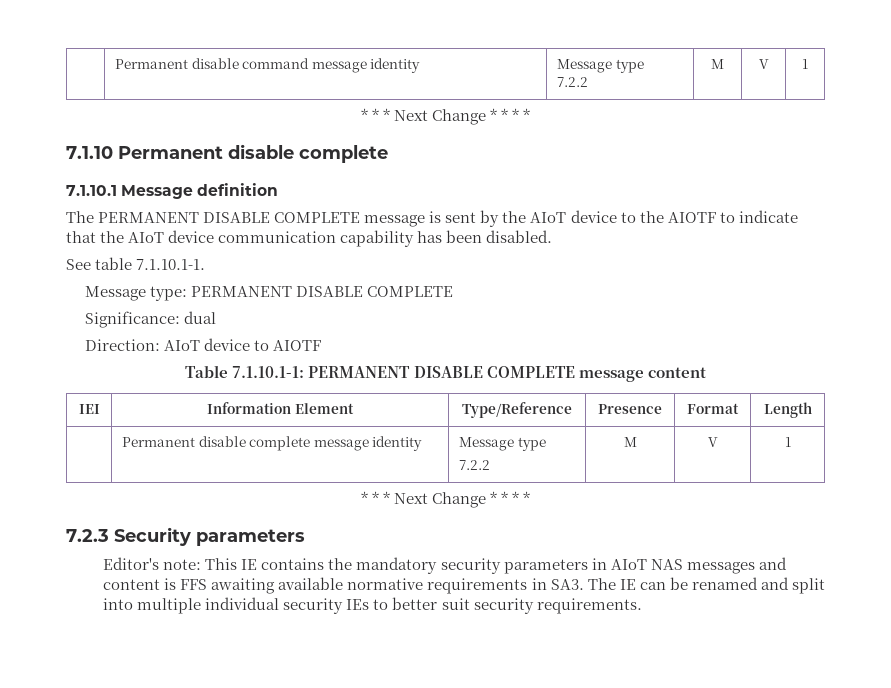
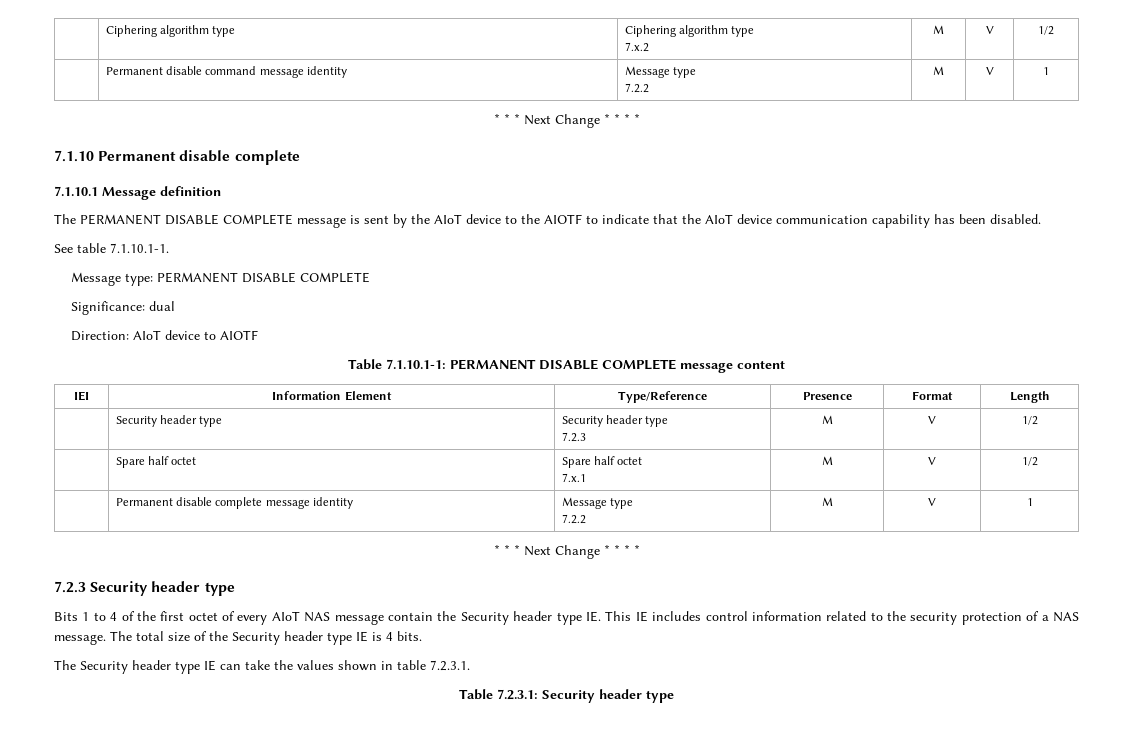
+ | Ciphering algorithm type | Ciphering algorithm type
+ 7.x.2 | M | V | 1/2
+ | Security header type | Security header type
+ 7.2.3 | M | V | 1/2
+ | Spare half octet | Spare half octet
+ 7.x.1 | M | V | 1/2
- 7.2.3 Security parameters
- Editor's note: This IE contains the mandatory security parameters in AIoT NAS messages and content is FFS awaiting available normative requirements in SA3. The IE can be renamed and split into multiple individual security IEs to better suit security requirements.
+ 7.2.3 Security header type
+ Bits 1 to 4 of the first octet of every AIoT NAS message contain the Security header type IE. This IE includes control information related to the security protection of a NAS message. The total size of the Security header type IE is 4 bits.
+ The Security header type IE can take the values shown in table 7.2.3.1.
+ Table 7.2.3.1: Security header type

